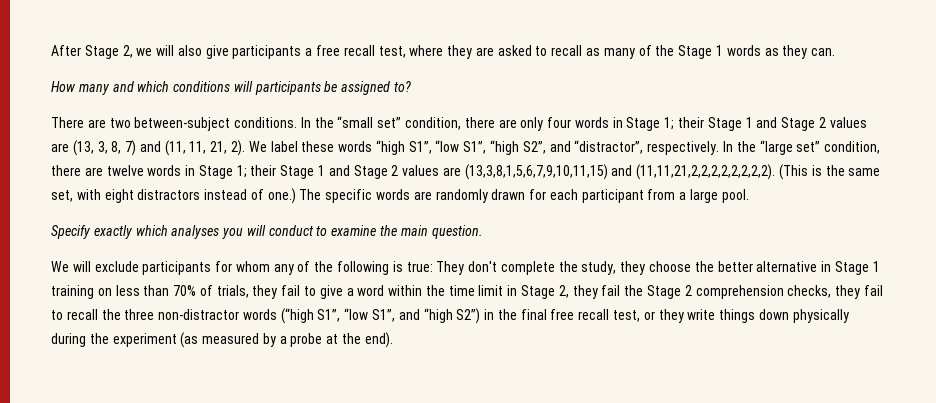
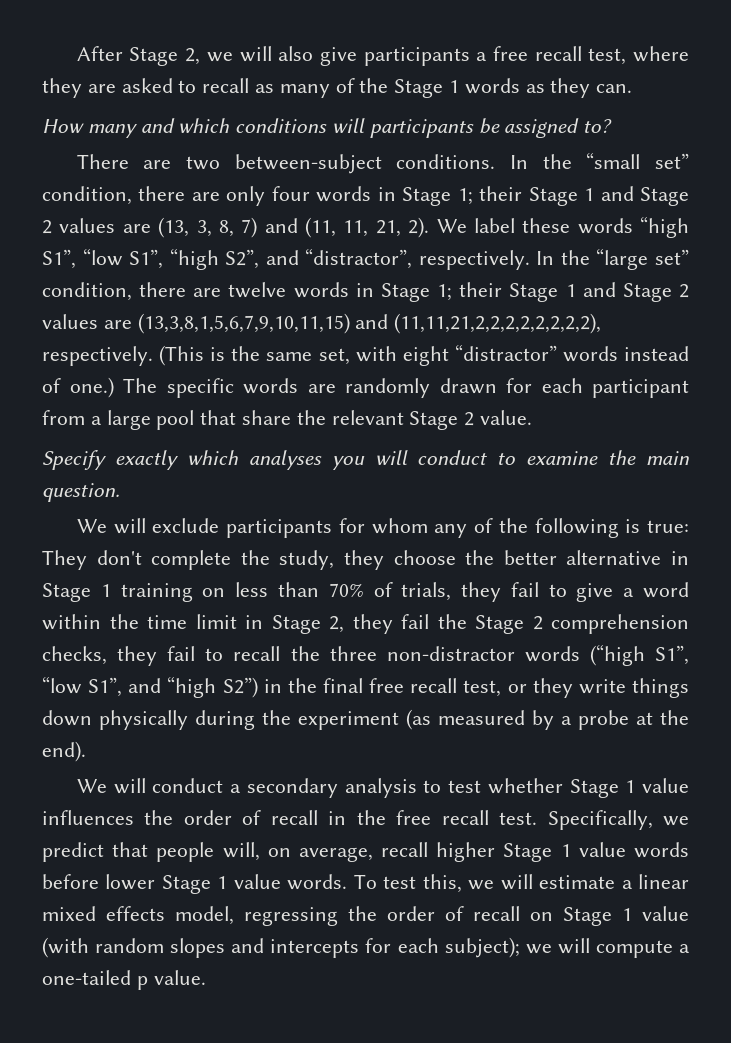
- In the “large set” condition, there are twelve words in Stage 1; their Stage 1 and Stage 2 values are (13,3,8,1,5,6,7,9,10,11,15) and (11,11,21,2,2,2,2,2,2,2,2).
+ In the “large set” condition, there are twelve words in Stage 1; their Stage 1 and Stage 2 values are (13,3,8,1,5,6,7,9,10,11,15) and (11,11,21,2,2,2,2,2,2,2,2), respectively.
- (This is the same set, with eight distractors instead of one.)
+ (This is the same set, with eight “distractor” words instead of one.)
- The specific words are randomly drawn for each participant from a large pool.
+ The specific words are randomly drawn for each participant from a large pool that share the relevant Stage 2 value.
+ We will conduct a secondary analysis to test whether Stage 1 value influences the order of recall in the free recall test. Specifically, we predict that people will, on average, recall higher Stage 1 value words before lower Stage 1 value words. To test this, we will estimate a linear mixed effects model, regressing the order of recall on Stage 1 value (with random slopes and intercepts for each subject); we will compute a one-tailed p value.

